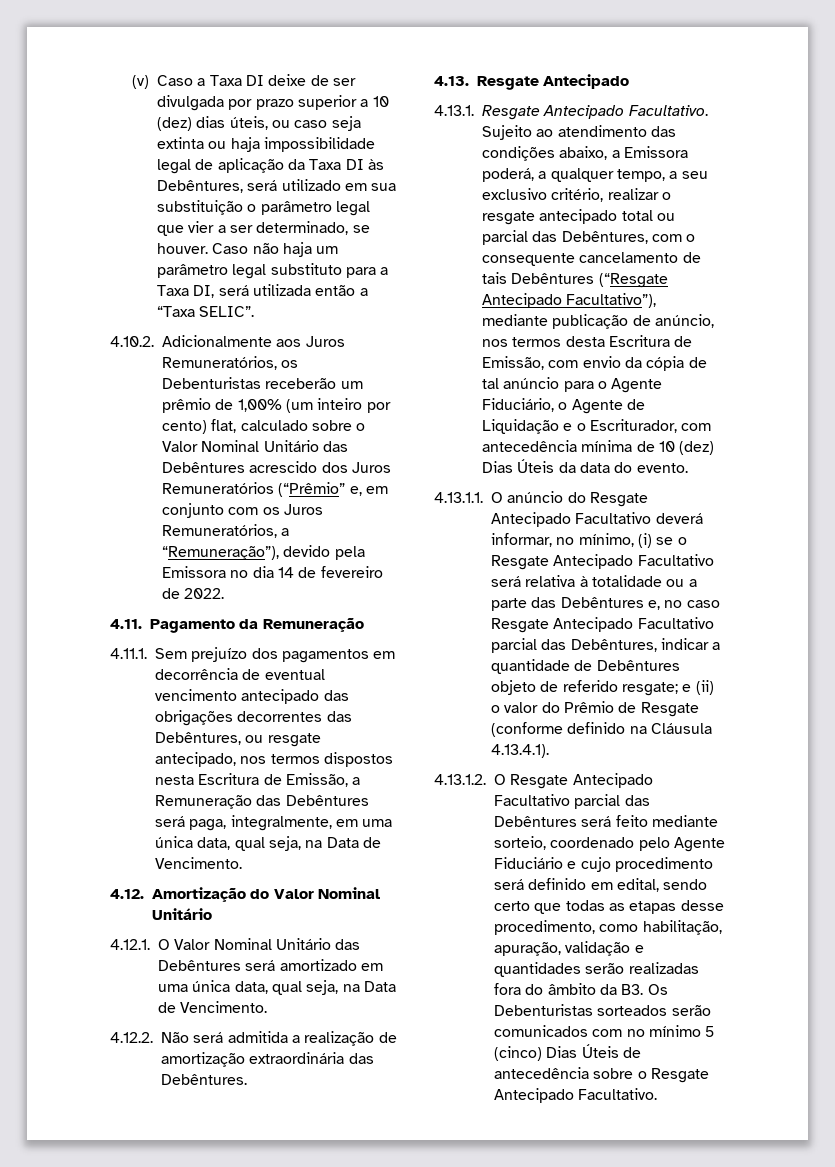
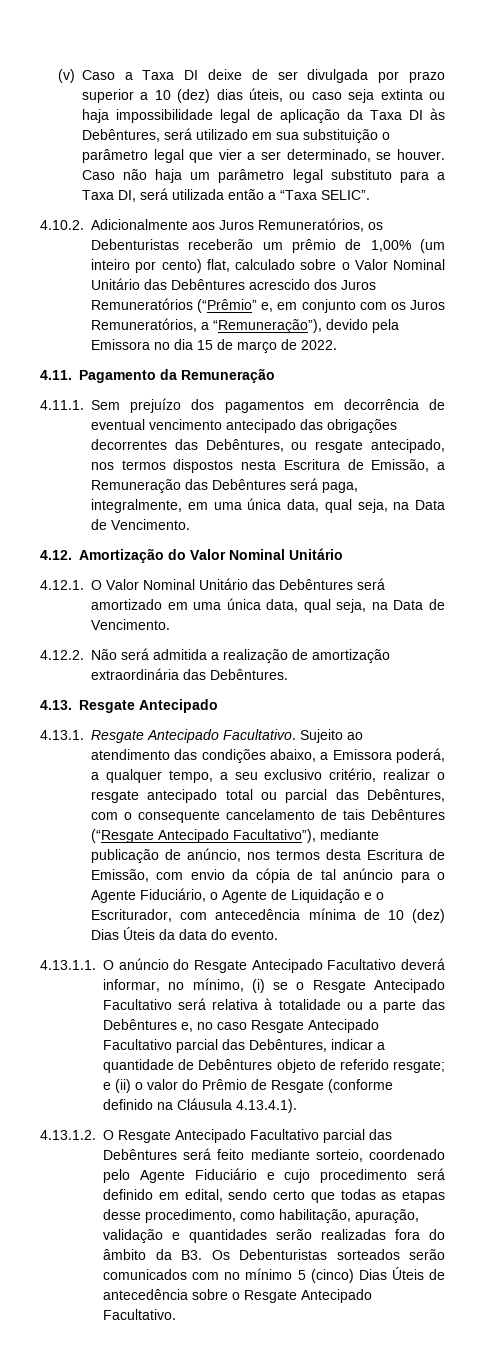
- 4.10.2. Adicionalmente aos Juros Remuneratórios, os Debenturistas receberão um prêmio de 1,00% (um inteiro por cento) flat, calculado sobre o Valor Nominal Unitário das Debêntures acrescido dos Juros Remuneratórios (“Prêmio” e, em conjunto com os Juros Remuneratórios, a “Remuneração”), devido pela Emissora no dia 14 de fevereiro de 2022.
+ 4.10.2. Adicionalmente aos Juros Remuneratórios, os Debenturistas receberão um prêmio de 1,00% (um inteiro por cento) flat, calculado sobre o Valor Nominal Unitário das Debêntures acrescido dos Juros Remuneratórios (“Prêmio” e, em conjunto com os Juros Remuneratórios, a “Remuneração”), devido pela Emissora no dia 15 de março de 2022.

